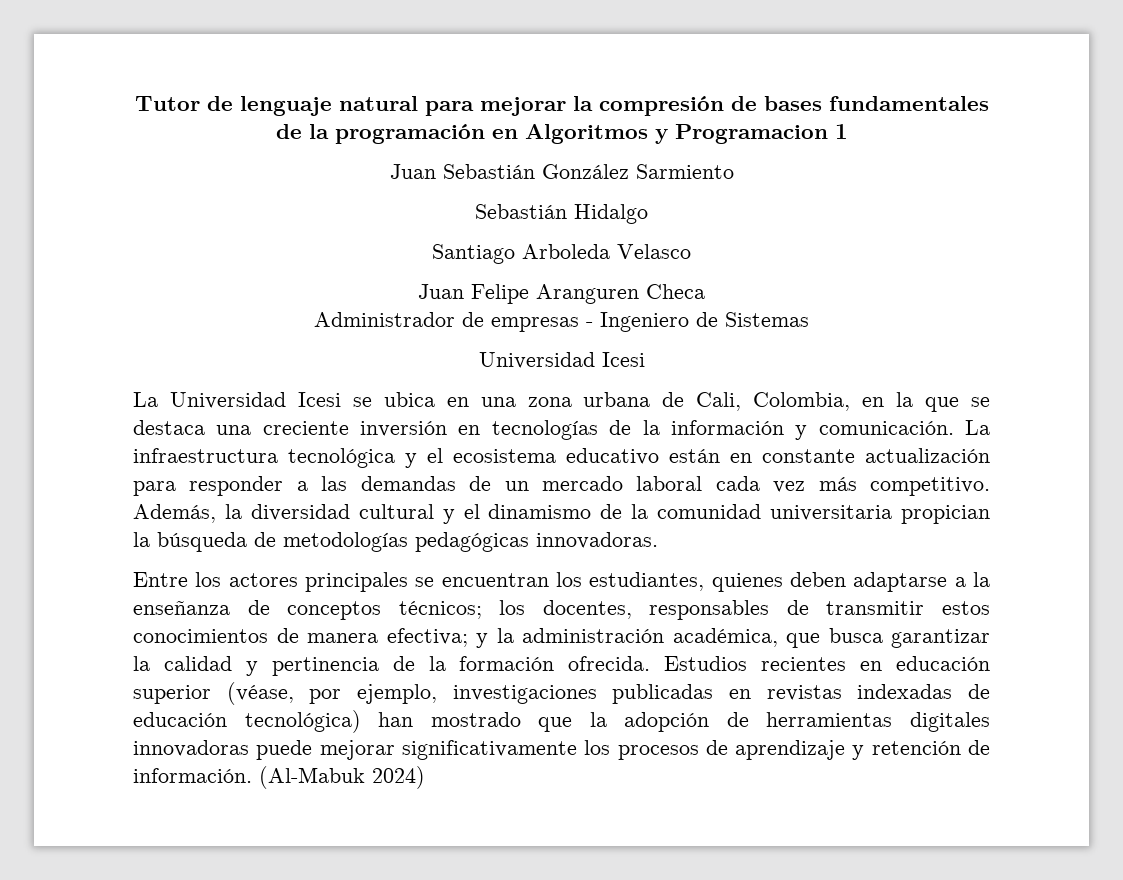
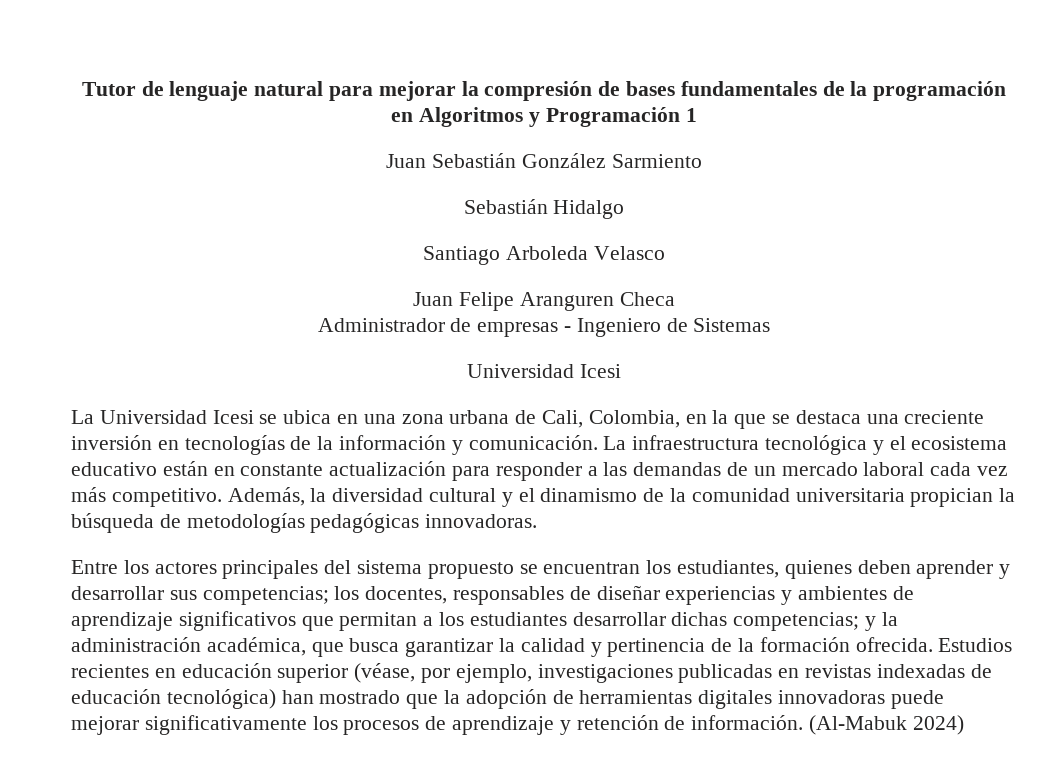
- Tutor de lenguaje natural para mejorar la compresión de bases fundamentales de la programación en Algoritmos y Programacion 1
+ Tutor de lenguaje natural para mejorar la compresión de bases fundamentales de la programación en Algoritmos y Programación 1
- Entre los actores principales se encuentran los estudiantes, quienes deben adaptarse a la enseñanza de conceptos técnicos; los docentes, responsables de transmitir estos conocimientos de manera efectiva; y la administración académica, que busca garantizar la calidad y pertinencia de la formación ofrecida.
+ Entre los actores principales del sistema propuesto se encuentran los estudiantes, quienes deben aprender y desarrollar sus competencias; los docentes, responsables de diseñar experiencias y ambientes de aprendizaje significativos que permitan a los estudiantes desarrollar dichas competencias; y la administración académica, que busca garantizar la calidad y pertinencia de la formación ofrecida.

